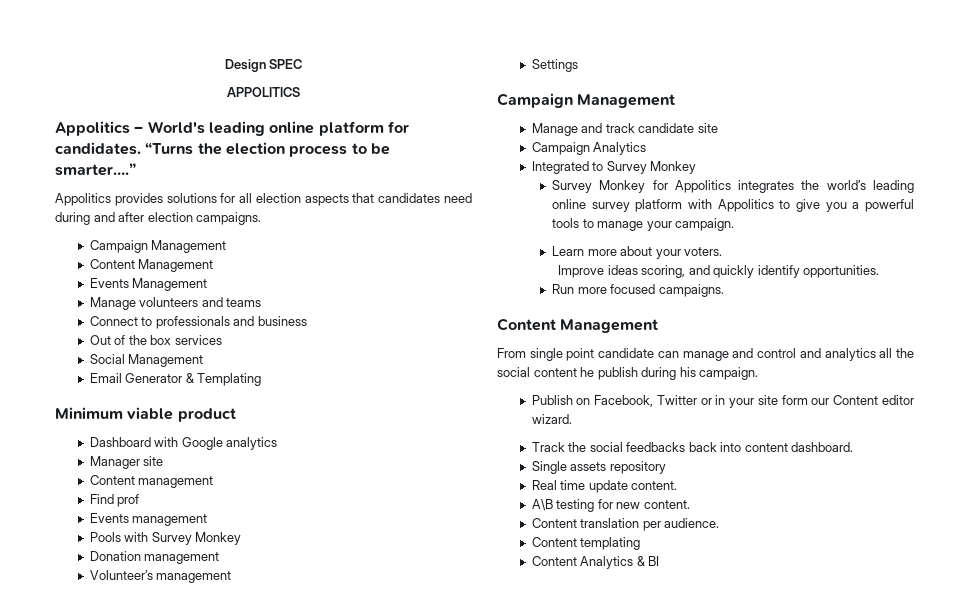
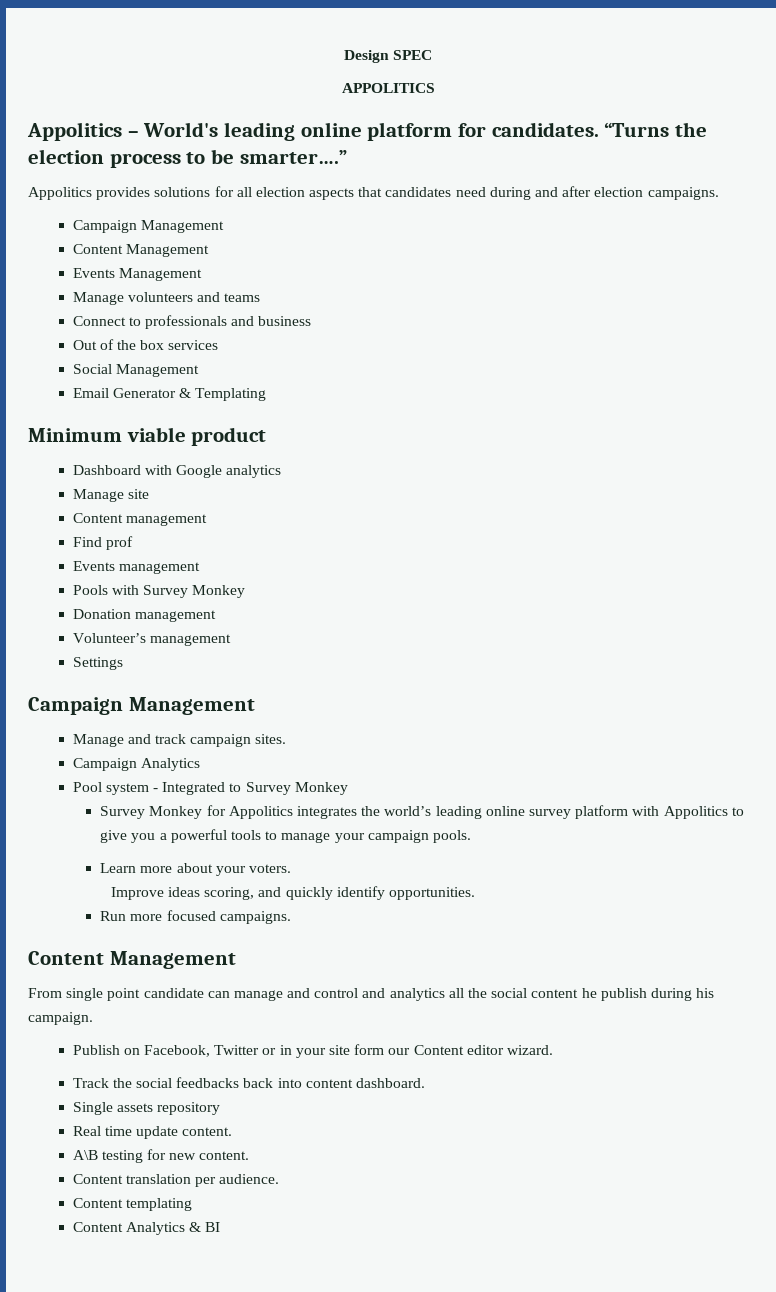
- Manager site
+ Manage site
- Manage and track candidate site
+ Manage and track campaign sites.
- Integrated to Survey Monkey
+ Pool system - Integrated to Survey Monkey
- Survey Monkey for Appolitics integrates the world’s leading online survey platform with Appolitics to give you a powerful tools to manage your campaign.
+ Survey Monkey for Appolitics integrates the world’s leading online survey platform with Appolitics to give you a powerful tools to manage your campaign pools.

